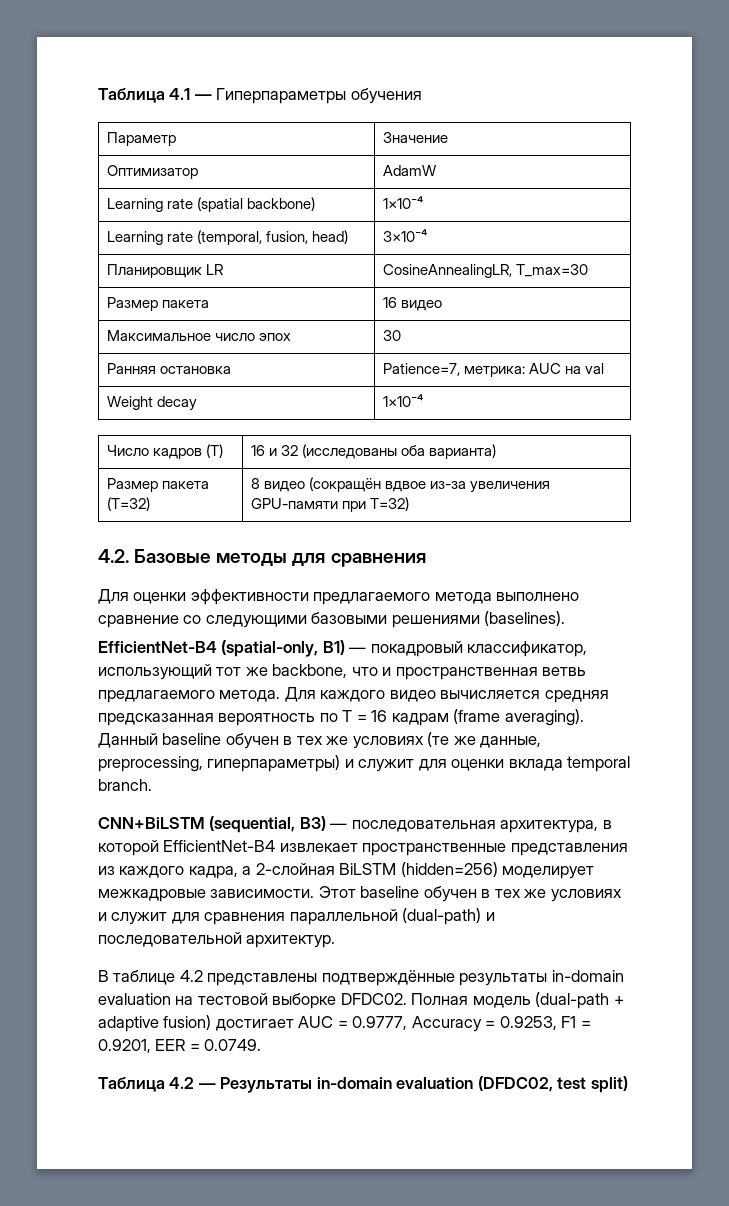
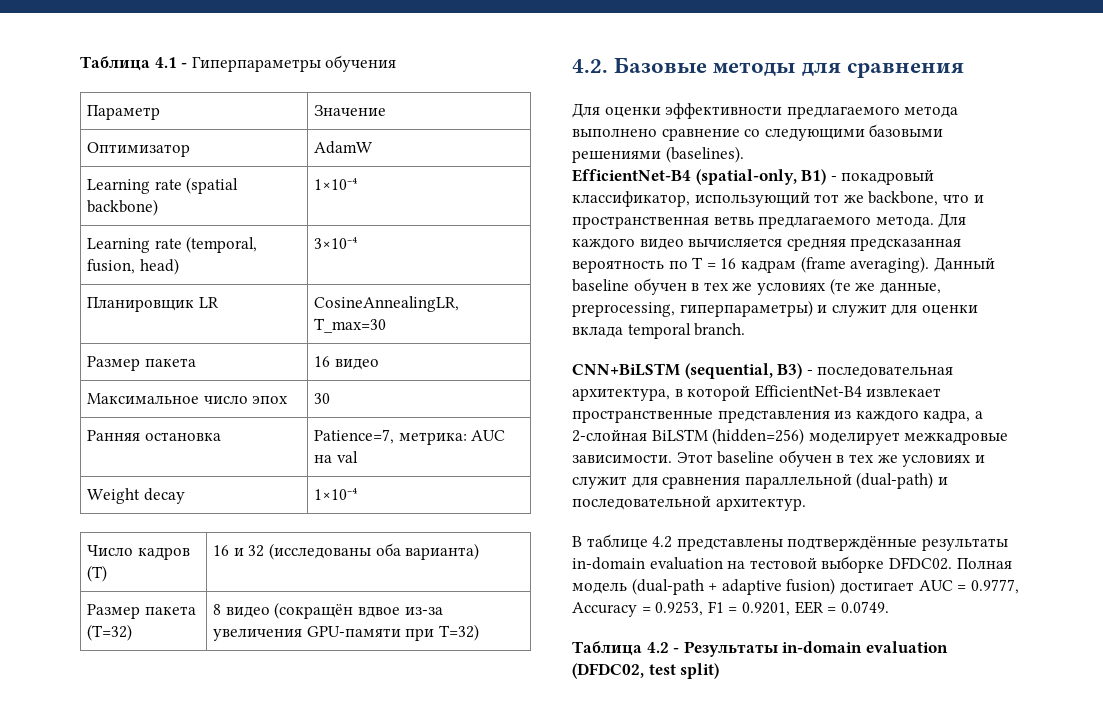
- Таблица 4.1 — Гиперпараметры обучения
+ Таблица 4.1 - Гиперпараметры обучения
- EfficientNet-B4 (spatial-only, B1) — покадровый классификатор, использующий тот же backbone, что и пространственная ветвь предлагаемого метода.
+ EfficientNet-B4 (spatial-only, B1) - покадровый классификатор, использующий тот же backbone, что и пространственная ветвь предлагаемого метода.
- CNN+BiLSTM (sequential, B3) — последовательная архитектура, в которой EfficientNet-B4 извлекает пространственные представления из каждого кадра, а 2-слойная BiLSTM (hidden=256) моделирует межкадровые зависимости.
+ CNN+BiLSTM (sequential, B3) - последовательная архитектура, в которой EfficientNet-B4 извлекает пространственные представления из каждого кадра, а 2-слойная BiLSTM (hidden=256) моделирует межкадровые зависимости.
- Таблица 4.2 — Результаты in-domain evaluation (DFDC02, test split)
+ Таблица 4.2 - Результаты in-domain evaluation (DFDC02, test split)

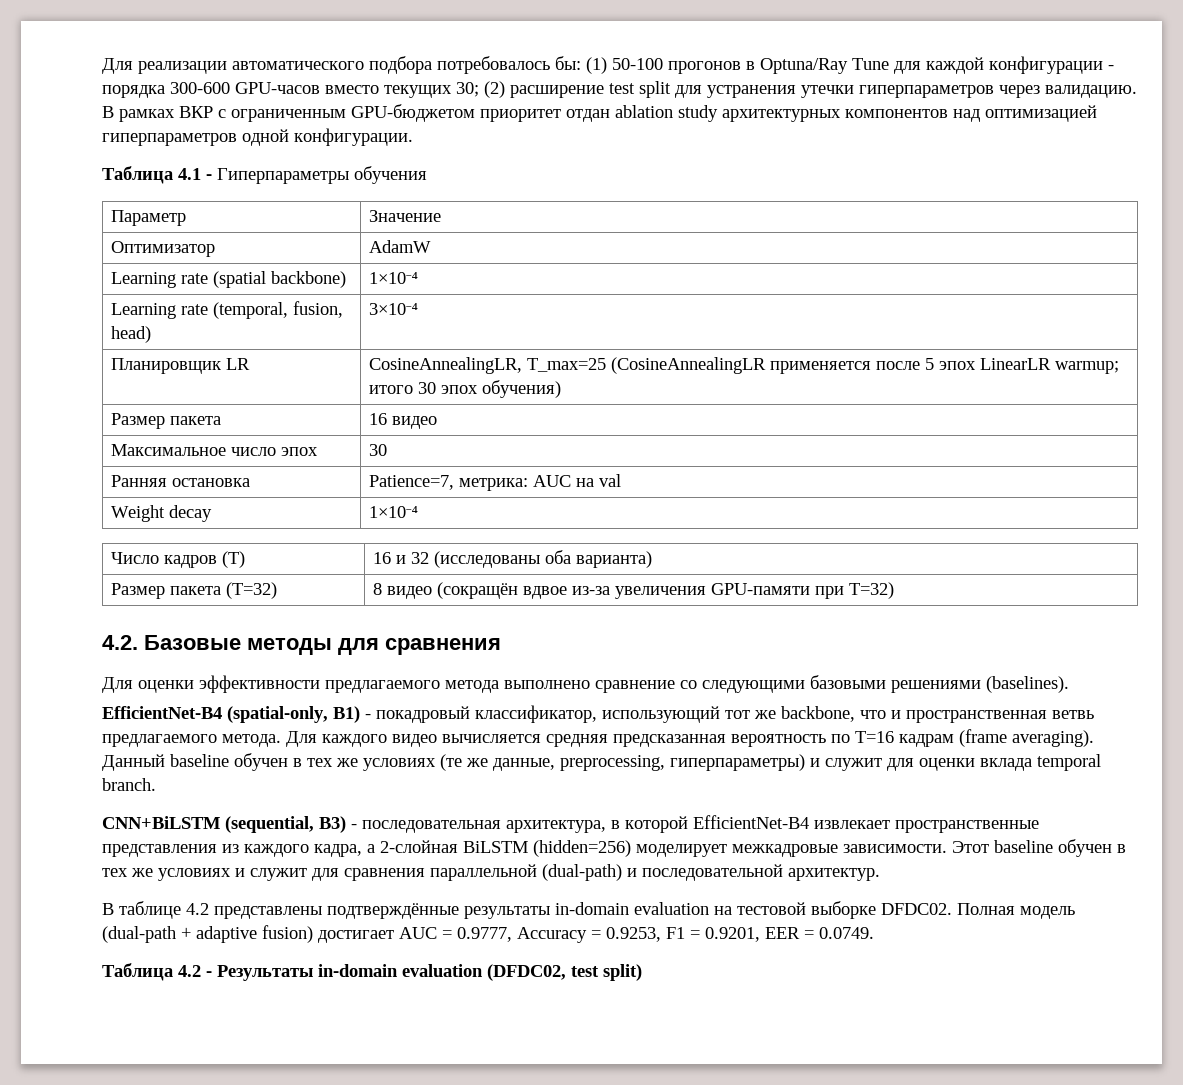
+ Для реализации автоматического подбора потребовалось бы: (1) 50-100 прогонов в Optuna/Ray Tune для каждой конфигурации - порядка 300-600 GPU-часов вместо текущих 30; (2) расширение test split для устранения утечки гиперпараметров через валидацию. В рамках ВКР с ограниченным GPU-бюджетом приоритет отдан ablation study архитектурных компонентов над оптимизацией гиперпараметров одной конфигурации.
- Планировщик LR | CosineAnnealingLR, T_max=30
+ Планировщик LR | CosineAnnealingLR, T_max=25 (CosineAnnealingLR применяется после 5 эпох LinearLR warmup; итого 30 эпох обучения)
- Для каждого видео вычисляется средняя предсказанная вероятность по T = 16 кадрам (frame averaging).
+ Для каждого видео вычисляется средняя предсказанная вероятность по T=16 кадрам (frame averaging).

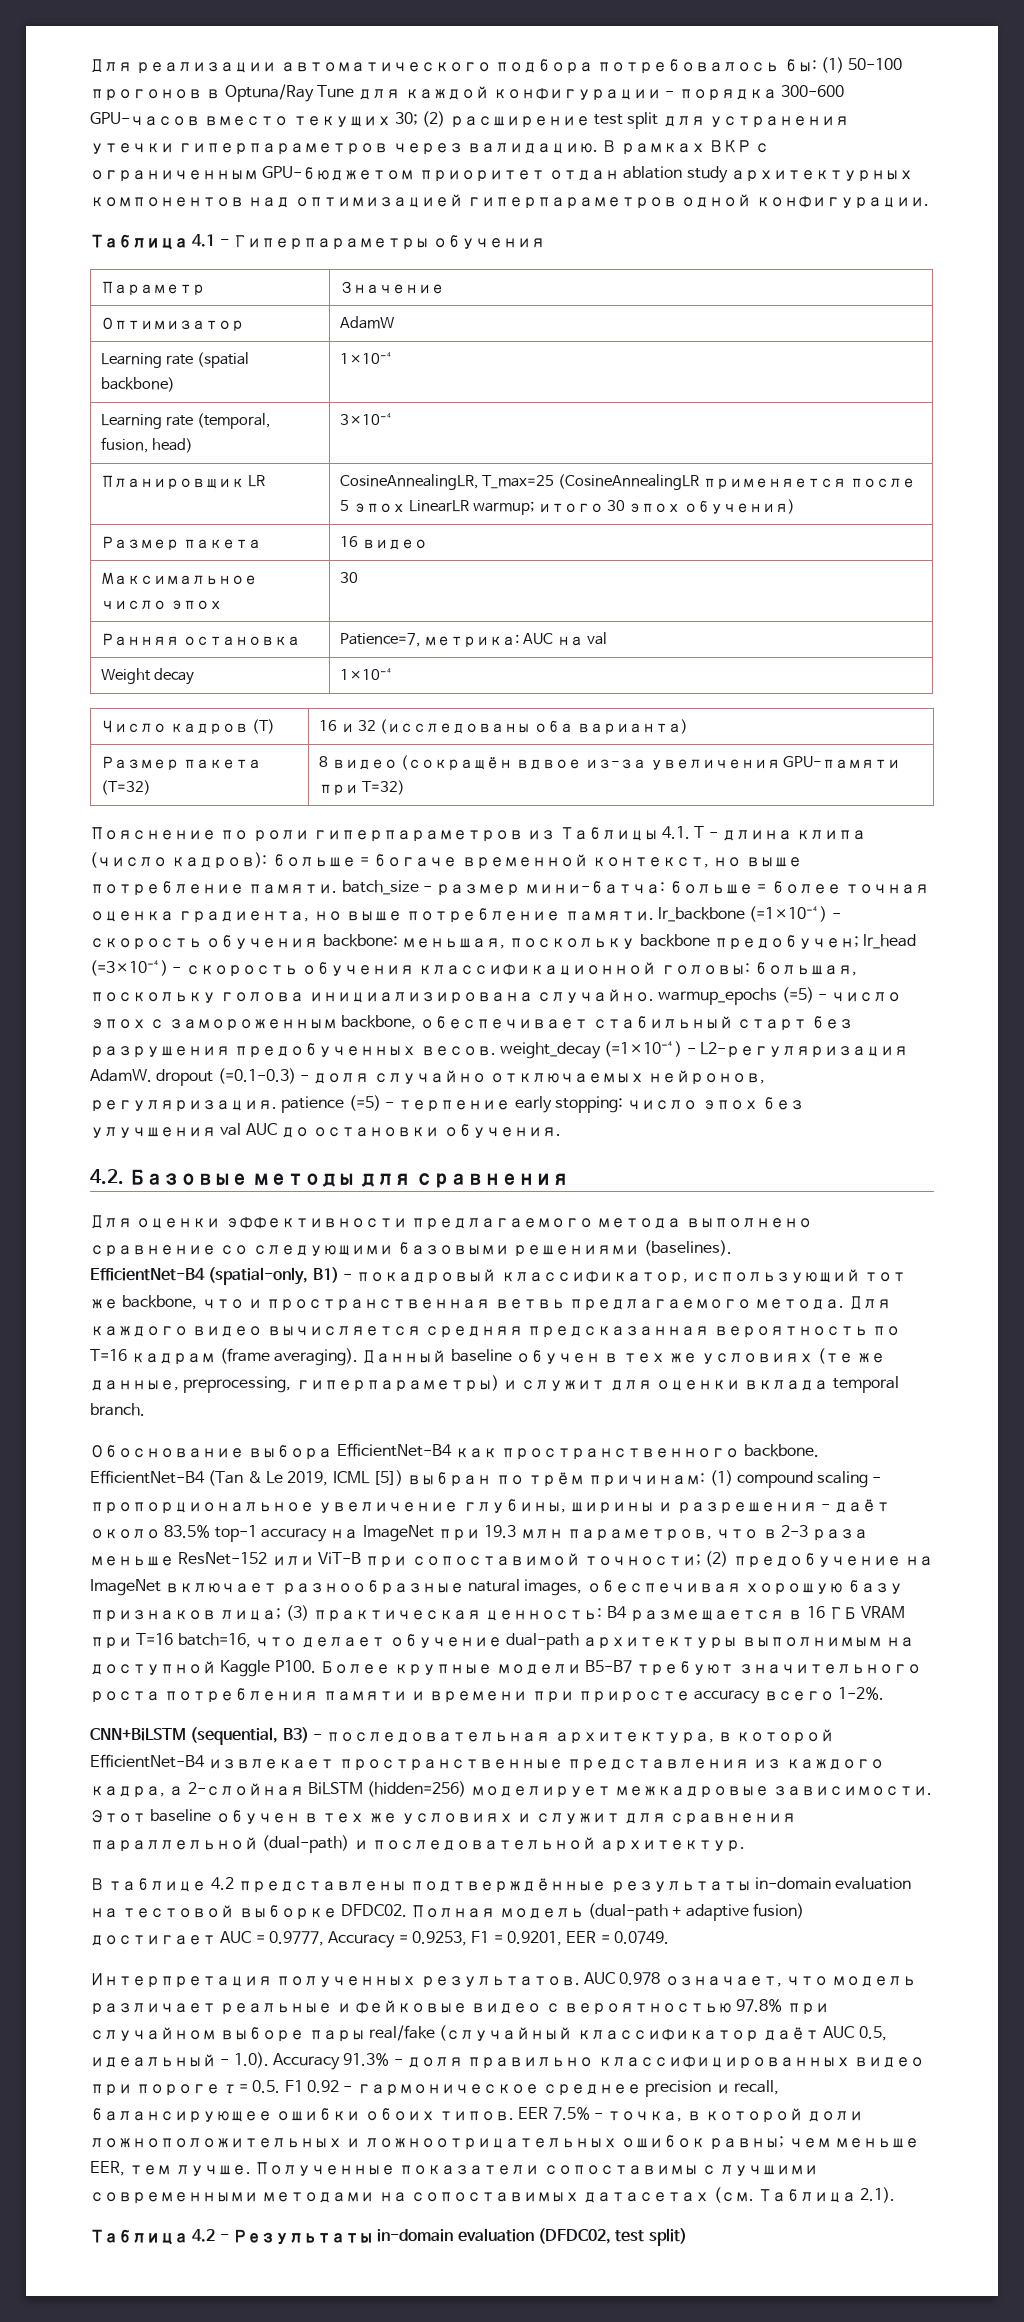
+ Пояснение по роли гиперпараметров из Таблицы 4.1. T - длина клипа (число кадров): больше = богаче временной контекст, но выше потребление памяти. batch_size - размер мини-батча: больше = более точная оценка градиента, но выше потребление памяти. lr_backbone (=1×10⁻⁴) - скорость обучения backbone: меньшая, поскольку backbone предобучен; lr_head (=3×10⁻⁴) - скорость обучения классификационной головы: большая, поскольку голова инициализирована случайно. warmup_epochs (=5) - число эпох с замороженным backbone, обеспечивает стабильный старт без разрушения предобученных весов. weight_decay (=1×10⁻⁴) - L2-регуляризация AdamW. dropout (=0.1-0.3) - доля случайно отключаемых нейронов, регуляризация. patience (=5) - терпение early stopping: число эпох без улучшения val AUC до остановки обучения.
+ Обоснование выбора EfficientNet-B4 как пространственного backbone. EfficientNet-B4 (Tan & Le 2019, ICML [5]) выбран по трём причинам: (1) compound scaling - пропорциональное увеличение глубины, ширины и разрешения - даёт около 83.5% top-1 accuracy на ImageNet при 19.3 млн параметров, что в 2-3 раза меньше ResNet-152 или ViT-B при сопоставимой точности; (2) предобучение на ImageNet включает разнообразные natural images, обеспечивая хорошую базу признаков лица; (3) практическая ценность: B4 размещается в 16 ГБ VRAM при T=16 batch=16, что делает обучение dual-path архитектуры выполнимым на доступной Kaggle P100. Более крупные модели B5-B7 требуют значительного роста потребления памяти и времени при приросте accuracy всего 1-2%.
+ Интерпретация полученных результатов. AUC 0.978 означает, что модель различает реальные и фейковые видео с вероятностью 97.8% при случайном выборе пары real/fake (случайный классификатор даёт AUC 0.5, идеальный - 1.0). Accuracy 91.3% - доля правильно классифицированных видео при пороге τ = 0.5. F1 0.92 - гармоническое среднее precision и recall, балансирующее ошибки обоих типов. EER 7.5% - точка, в которой доли ложноположительных и ложноотрицательных ошибок равны; чем меньше EER, тем лучше. Полученные показатели сопоставимы с лучшими современными методами на сопоставимых датасетах (см. Таблица 2.1).

